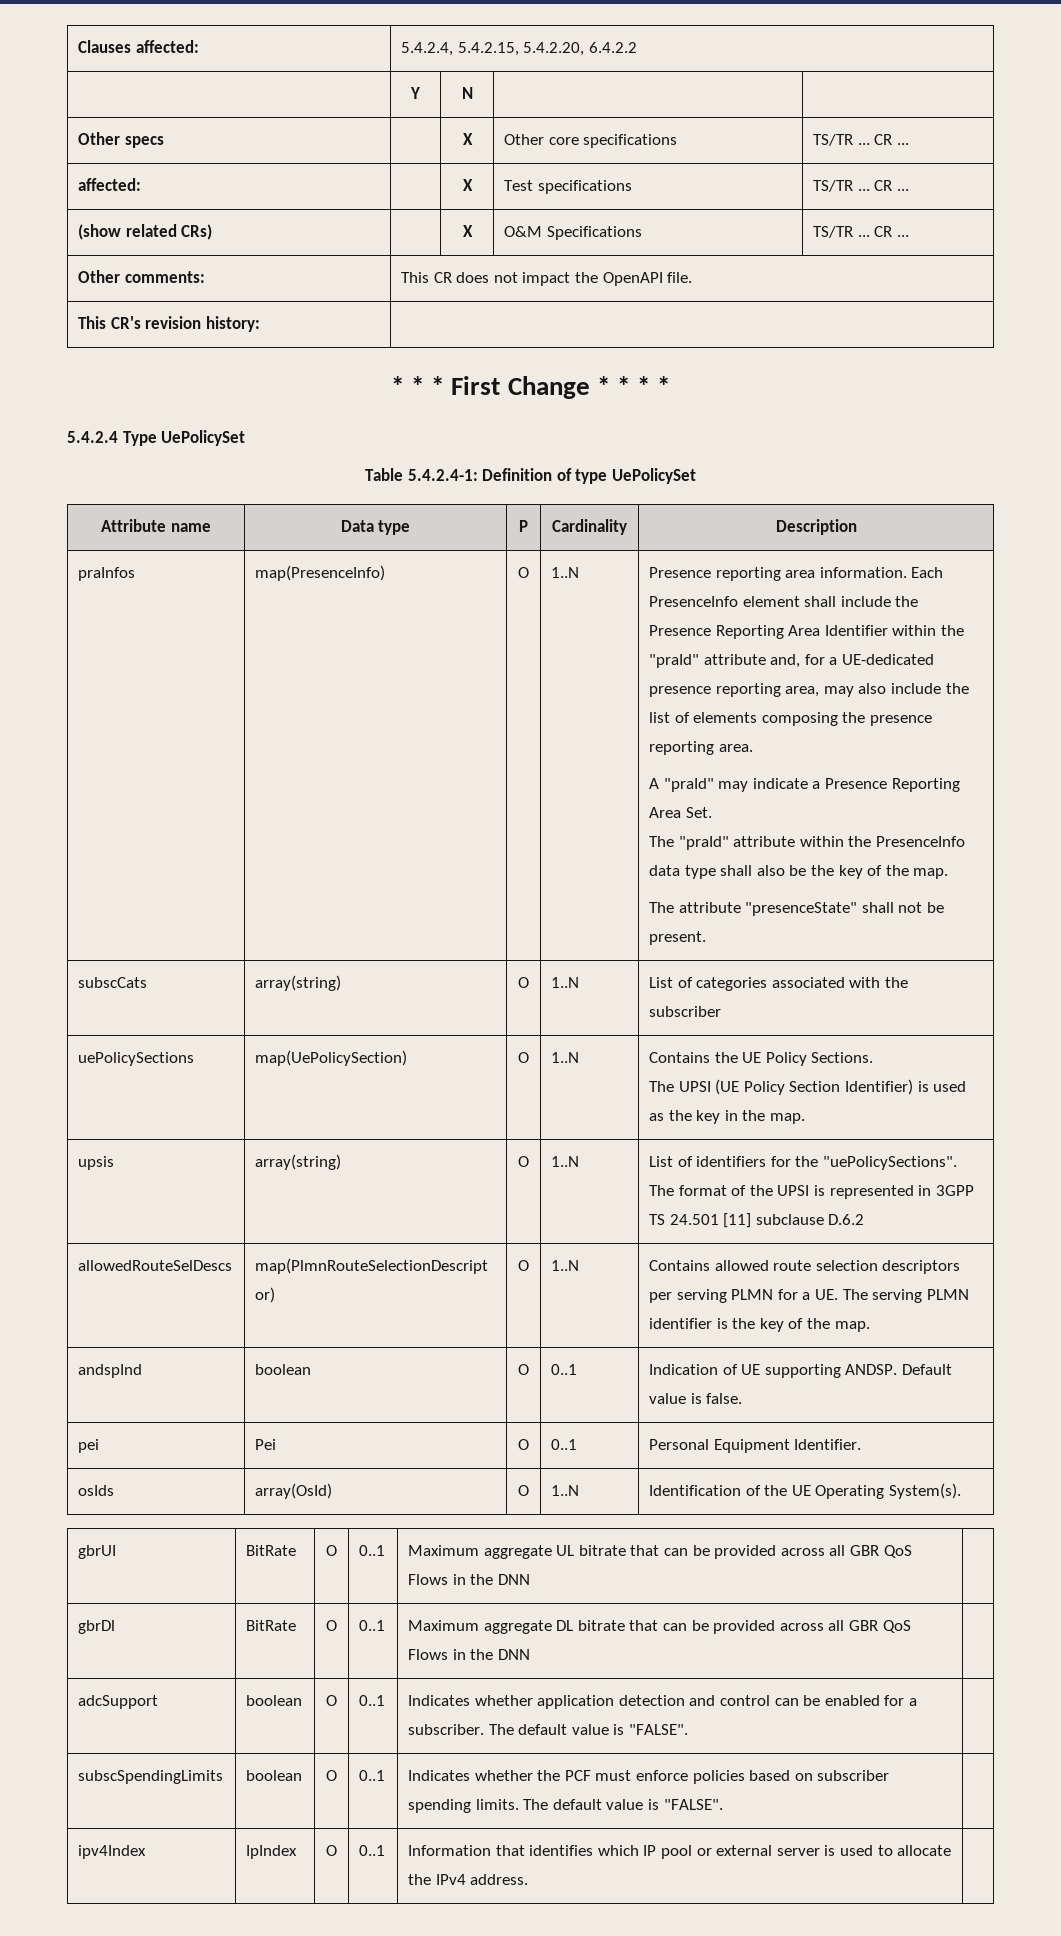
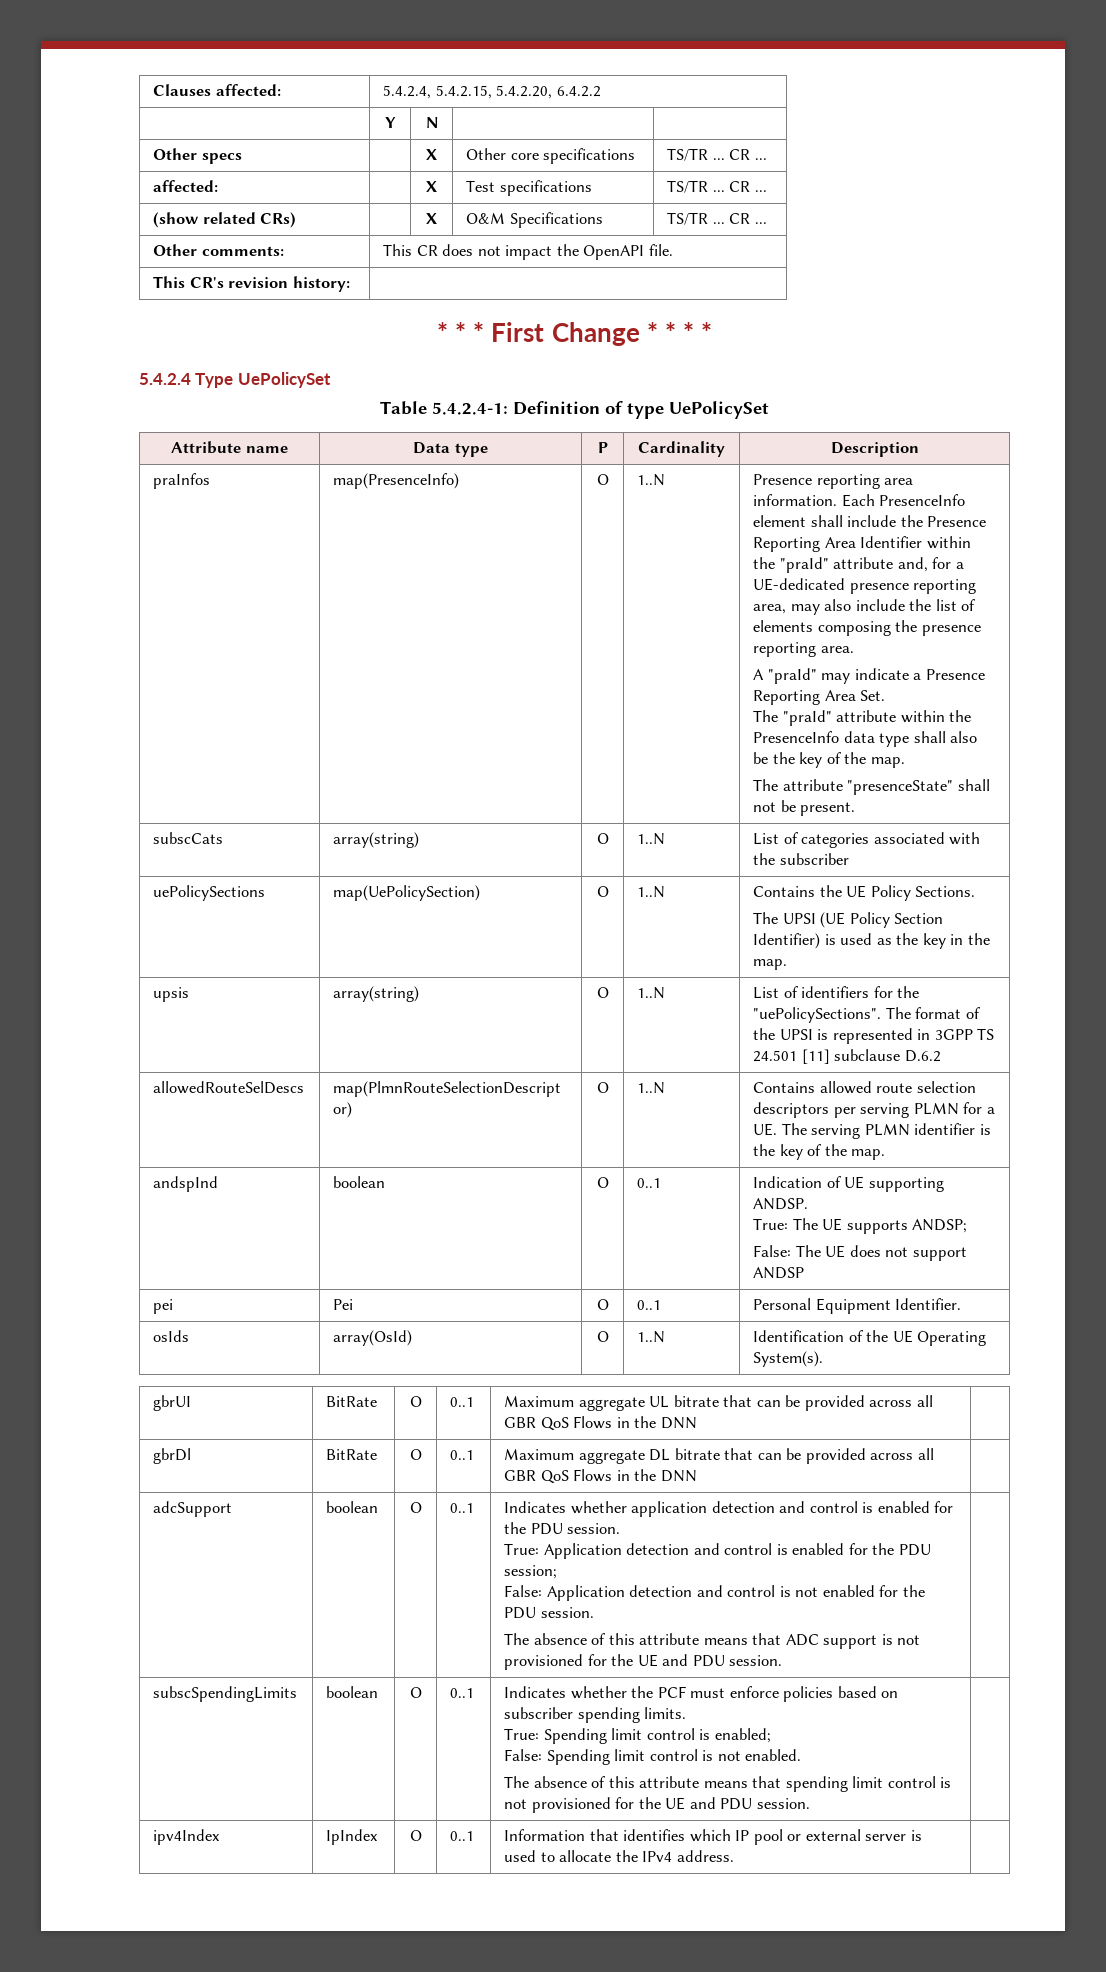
- andspInd | boolean | O | 0..1 | Indication of UE supporting ANDSP. Default value is false.
+ andspInd | boolean | O | 0..1 | Indication of UE supporting ANDSP.
+ True: The UE supports ANDSP;
+ False: The UE does not support ANDSP
- Indicates whether application detection and control can be enabled for a subscriber. The default value is "FALSE".
+ Indicates whether application detection and control is enabled for the PDU session.
+ True: Application detection and control is enabled for the PDU session;
+ False: Application detection and control is not enabled for the PDU session.
+ The absence of this attribute means that ADC support is not provisioned for the UE and PDU session.
- Indicates whether the PCF must enforce policies based on subscriber spending limits. The default value is "FALSE".
+ Indicates whether the PCF must enforce policies based on subscriber spending limits.
+ True: Spending limit control is enabled;
+ False: Spending limit control is not enabled.
+ The absence of this attribute means that spending limit control is not provisioned for the UE and PDU session.

